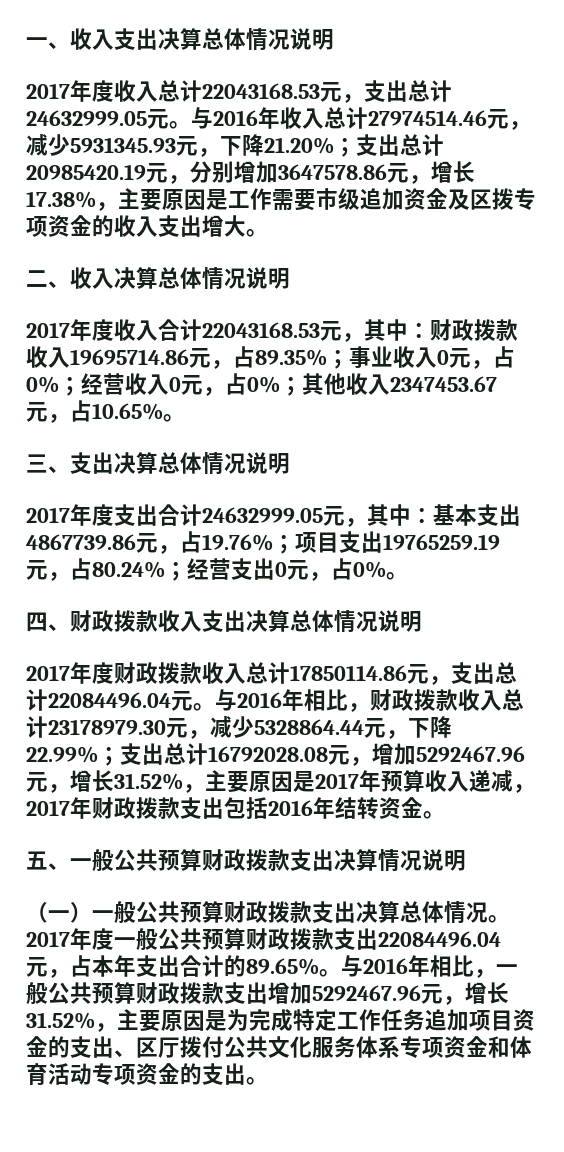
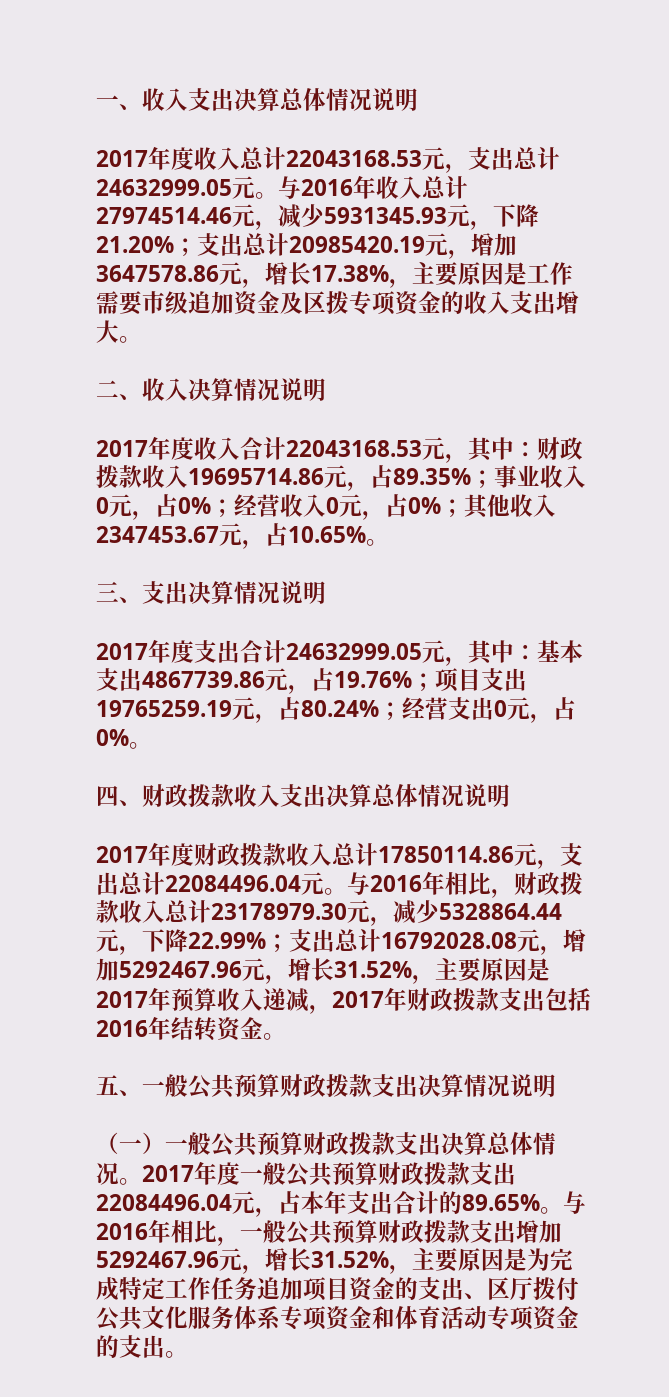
- 与2016年收入总计27974514.46元，减少5931345.93元，下降21.20%；支出总计20985420.19元，分别增加3647578.86元，增长17.38%，主要原因是工作需要市级追加资金及区拨专项资金的收入支出增大。
+ 与2016年收入总计27974514.46元，减少5931345.93元，下降21.20%；支出总计20985420.19元，增加3647578.86元，增长17.38%，主要原因是工作需要市级追加资金及区拨专项资金的收入支出增大。
- 二、收入决算总体情况说明
+ 二、收入决算情况说明
- 三、支出决算总体情况说明
+ 三、支出决算情况说明

